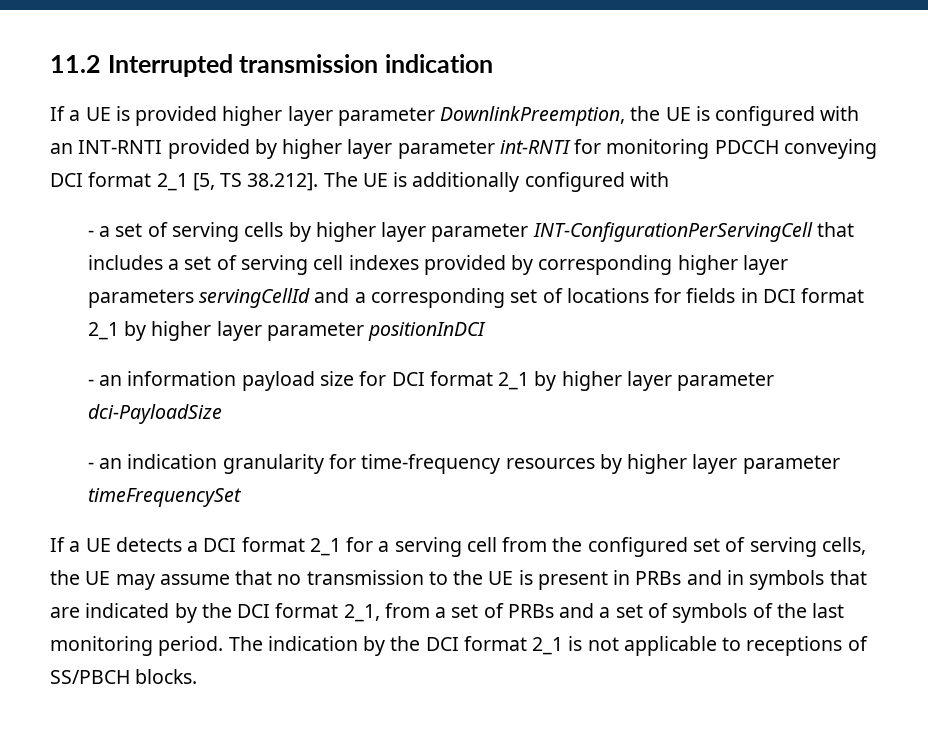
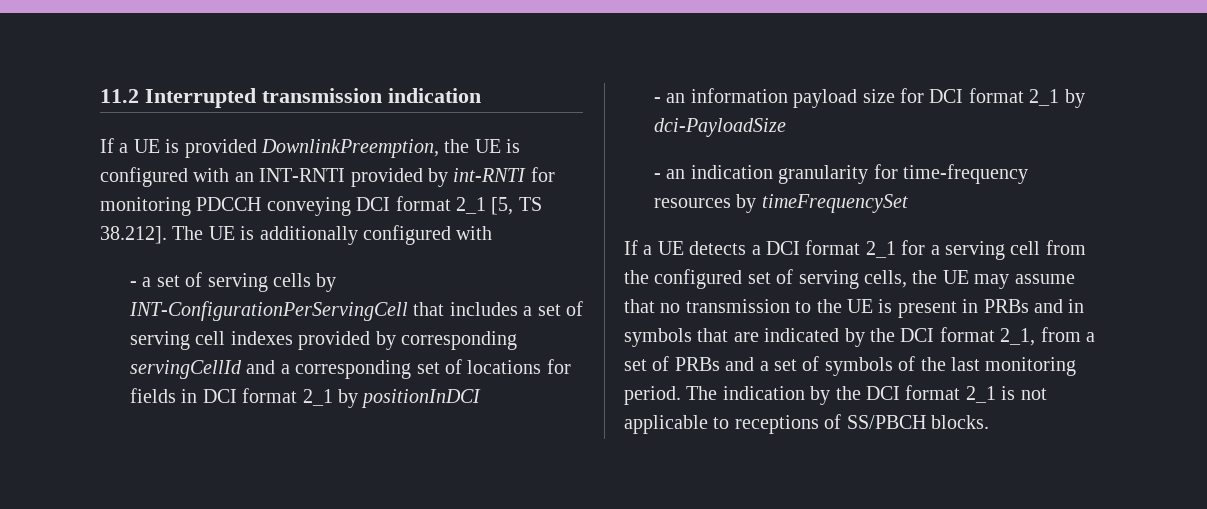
- If a UE is provided higher layer parameter DownlinkPreemption, the UE is configured with an INT-RNTI provided by higher layer parameter int-RNTI for monitoring PDCCH conveying DCI format 2_1 [5, TS 38.212]. The UE is additionally configured with
+ If a UE is provided DownlinkPreemption, the UE is configured with an INT-RNTI provided by int-RNTI for monitoring PDCCH conveying DCI format 2_1 [5, TS 38.212]. The UE is additionally configured with
- - a set of serving cells by higher layer parameter INT-ConfigurationPerServingCell that includes a set of serving cell indexes provided by corresponding higher layer parameters servingCellId and a corresponding set of locations for fields in DCI format 2_1 by higher layer parameter positionInDCI
+ - a set of serving cells by INT-ConfigurationPerServingCell that includes a set of serving cell indexes provided by corresponding servingCellId and a corresponding set of locations for fields in DCI format 2_1 by positionInDCI
- - an information payload size for DCI format 2_1 by higher layer parameter dci-PayloadSize
+ - an information payload size for DCI format 2_1 by dci-PayloadSize
- - an indication granularity for time-frequency resources by higher layer parameter timeFrequencySet
+ - an indication granularity for time-frequency resources by timeFrequencySet

